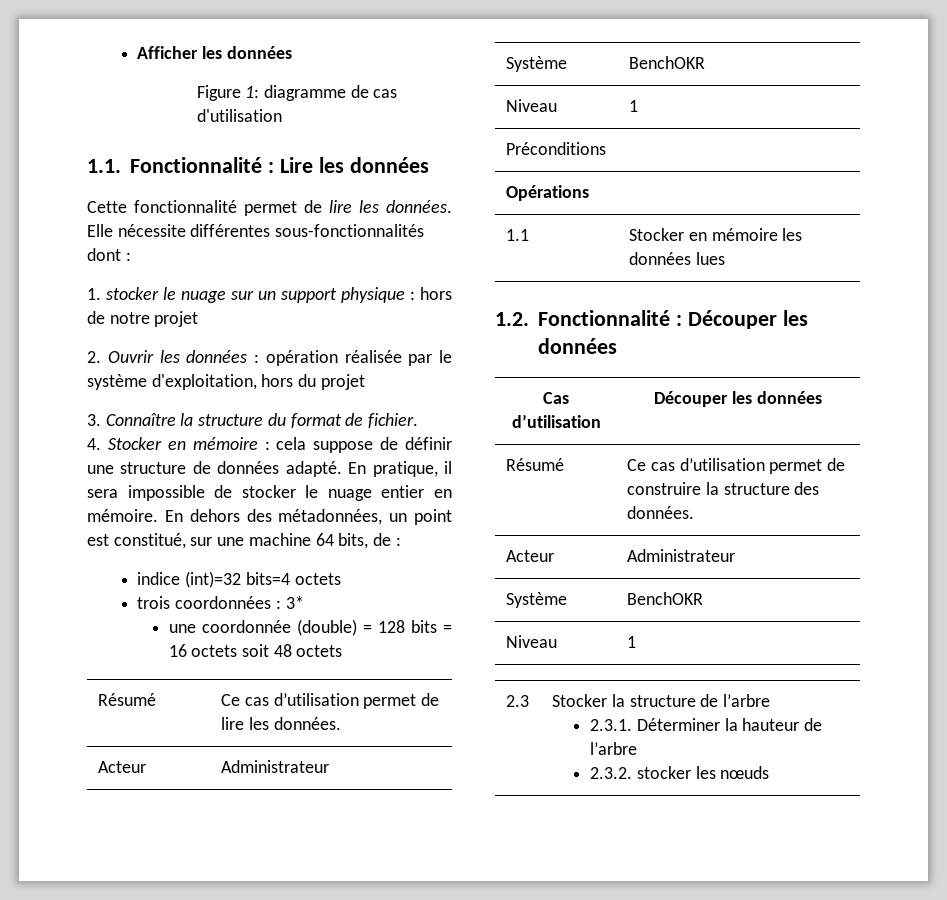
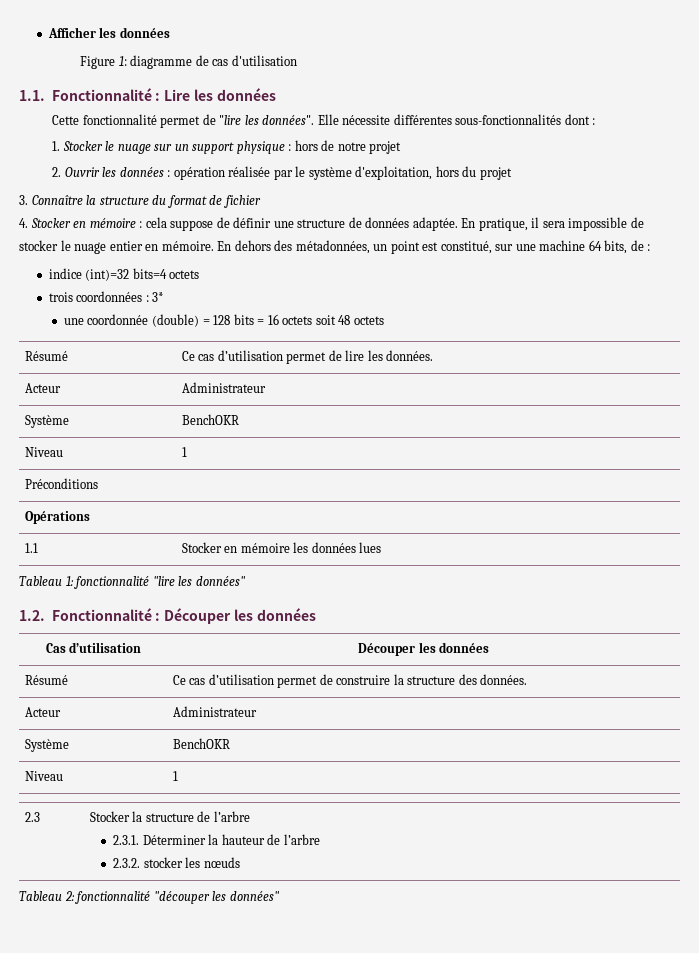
- Cette fonctionnalité permet de lire les données.
+ Cette fonctionnalité permet de "lire les données".
- 1. stocker le nuage sur un support physique : hors de notre projet
+ 1. Stocker le nuage sur un support physique : hors de notre projet
- 3. Connaître la structure du format de fichier.
+ 3. Connaître la structure du format de fichier
- 4. Stocker en mémoire : cela suppose de définir une structure de données adapté.
+ 4. Stocker en mémoire : cela suppose de définir une structure de données adaptée.
+ Tableau 1: fonctionnalité "lire les données"
+ Tableau 2: fonctionnalité "découper les données"

